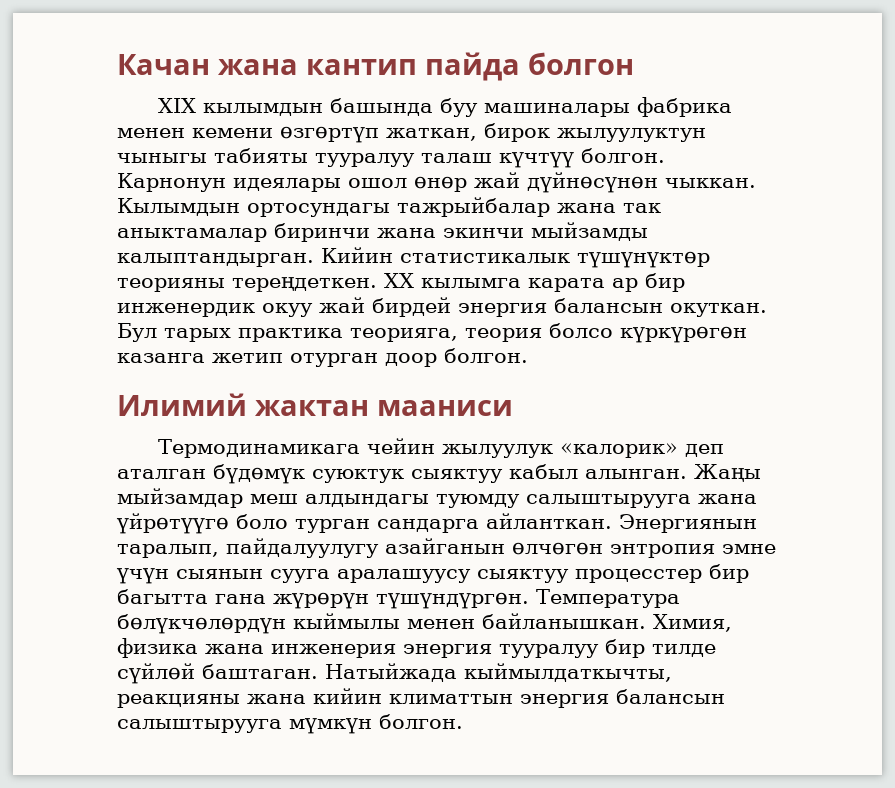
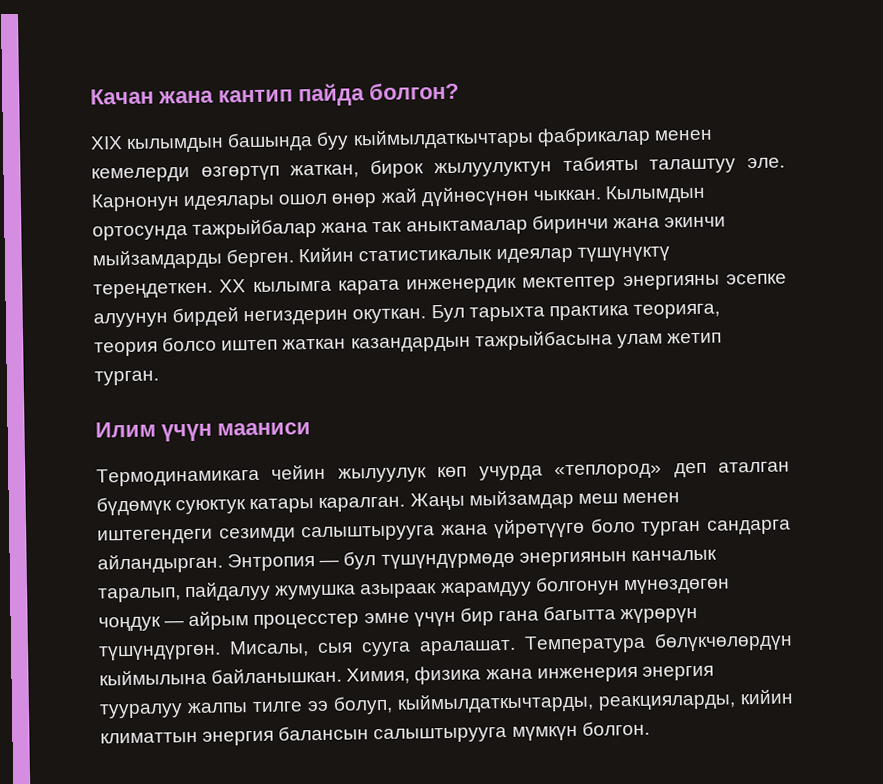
- Качан жана кантип пайда болгон
+ Качан жана кантип пайда болгон?
- XIX кылымдын башында буу машиналары фабрика менен кемени өзгөртүп жаткан, бирок жылуулуктун чыныгы табияты тууралуу талаш күчтүү болгон.
+ XIX кылымдын башында буу кыймылдаткычтары фабрикалар менен кемелерди өзгөртүп жаткан, бирок жылуулуктун табияты талаштуу эле.
- Кылымдын ортосундагы тажрыйбалар жана так аныктамалар биринчи жана экинчи мыйзамды калыптандырган. Кийин статистикалык түшүнүктөр теорияны тереңдеткен. XX кылымга карата ар бир инженердик окуу жай бирдей энергия балансын окуткан.
+ Кылымдын ортосунда тажрыйбалар жана так аныктамалар биринчи жана экинчи мыйзамдарды берген. Кийин статистикалык идеялар түшүнүктү тереңдеткен. XX кылымга карата инженердик мектептер энергияны эсепке алуунун бирдей негиздерин окуткан.
- Бул тарых практика теорияга, теория болсо күркүрөгөн казанга жетип отурган доор болгон.
- Илимий жактан мааниси
+ Бул тарыхта практика теорияга, теория болсо иштеп жаткан казандардын тажрыйбасына улам жетип турган.
+ Илим үчүн мааниси
- Термодинамикага чейин жылуулук «калорик» деп аталган бүдөмүк суюктук сыяктуу кабыл алынган. Жаңы мыйзамдар меш алдындагы туюмду салыштырууга жана үйрөтүүгө боло турган сандарга айланткан. Энергиянын таралып, пайдалуулугу азайганын өлчөгөн энтропия эмне үчүн сыянын сууга аралашуусу сыяктуу процесстер бир багытта гана жүрөрүн түшүндүргөн. Температура бөлүкчөлөрдүн кыймылы менен байланышкан.
+ Термодинамикага чейин жылуулук көп учурда «теплород» деп аталган бүдөмүк суюктук катары каралган. Жаңы мыйзамдар меш менен иштегендеги сезимди салыштырууга жана үйрөтүүгө боло турган сандарга айландырган. Энтропия — бул түшүндүрмөдө энергиянын канчалык таралып, пайдалуу жумушка азыраак жарамдуу болгонун мүнөздөгөн чоңдук — айрым процесстер эмне үчүн бир гана багытта жүрөрүн түшүндүргөн. Мисалы, сыя сууга аралашат. Температура бөлүкчөлөрдүн кыймылына байланышкан.
- Химия, физика жана инженерия энергия тууралуу бир тилде сүйлөй баштаган. Натыйжада кыймылдаткычты, реакцияны жана кийин климаттын энергия балансын салыштырууга мүмкүн болгон.
+ Химия, физика жана инженерия энергия тууралуу жалпы тилге ээ болуп, кыймылдаткычтарды, реакцияларды, кийин климаттын энергия балансын салыштырууга мүмкүн болгон.

